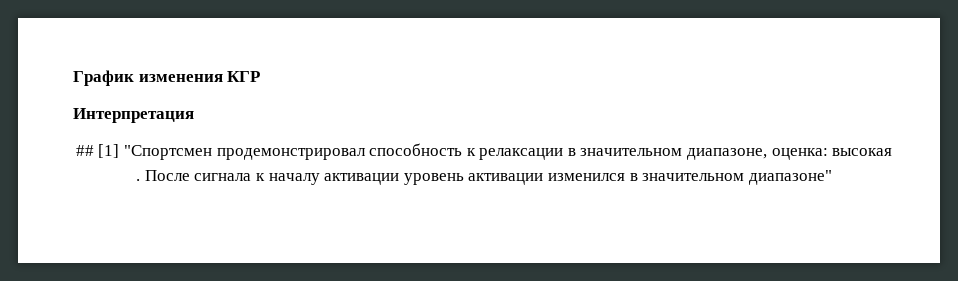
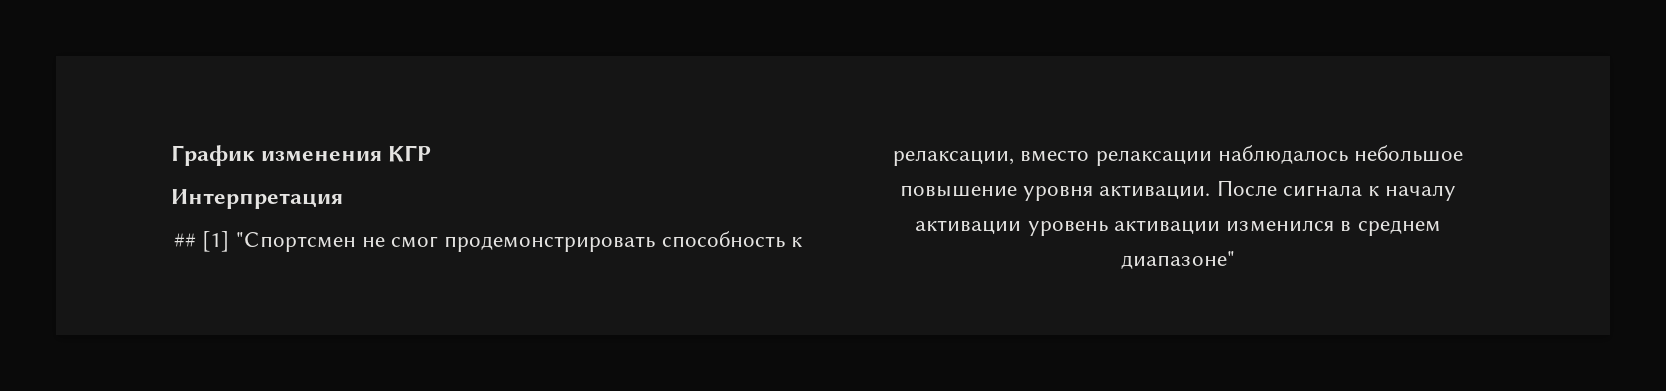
- ## [1] "Спортсмен продемонстрировал способность к релаксации в значительном диапазоне, оценка: высокая .
+ ## [1] "Спортсмен не смог продемонстрировать способность к релаксации, вместо релаксации наблюдалось небольшое повышение уровня активации.
- После сигнала к началу активации уровень активации изменился в значительном диапазоне"
+ После сигнала к началу активации уровень активации изменился в среднем диапазоне"

